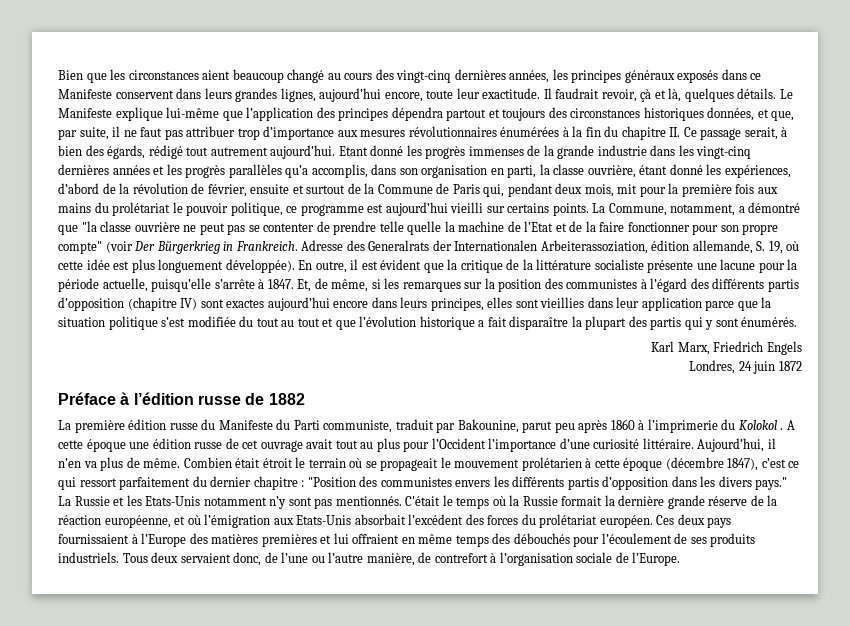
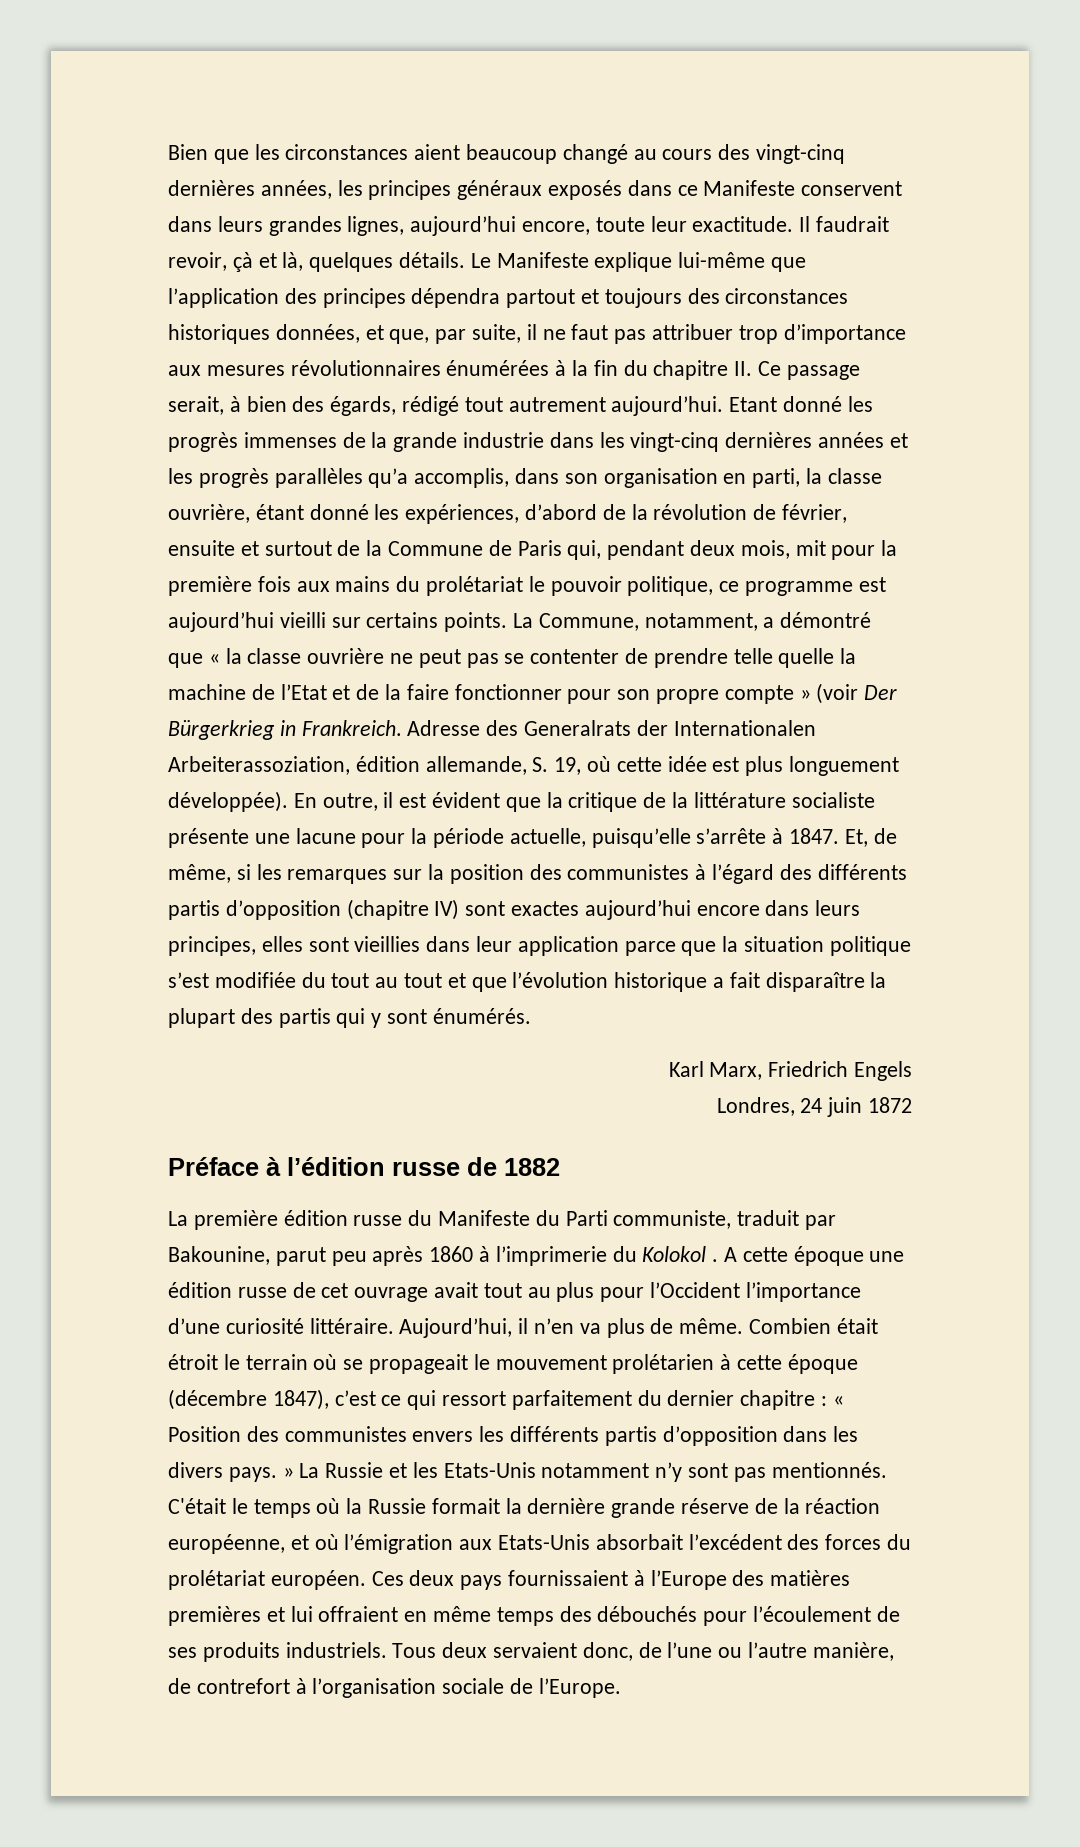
- La Commune, notamment, a démontré que "la classe ouvrière ne peut pas se contenter de prendre telle quelle la machine de l’Etat et de la faire fonctionner pour son propre compte" (voir Der Bürgerkrieg in Frankreich.
+ La Commune, notamment, a démontré que « la classe ouvrière ne peut pas se contenter de prendre telle quelle la machine de l’Etat et de la faire fonctionner pour son propre compte » (voir Der Bürgerkrieg in Frankreich.
- Combien était étroit le terrain où se propageait le mouvement prolétarien à cette époque (décembre 1847), c’est ce qui ressort parfaitement du dernier chapitre : "Position des communistes envers les différents partis d’opposition dans les divers pays." La Russie et les Etats-Unis notamment n’y sont pas mentionnés.
+ Combien était étroit le terrain où se propageait le mouvement prolétarien à cette époque (décembre 1847), c’est ce qui ressort parfaitement du dernier chapitre : « Position des communistes envers les différents partis d’opposition dans les divers pays. » La Russie et les Etats-Unis notamment n’y sont pas mentionnés.

